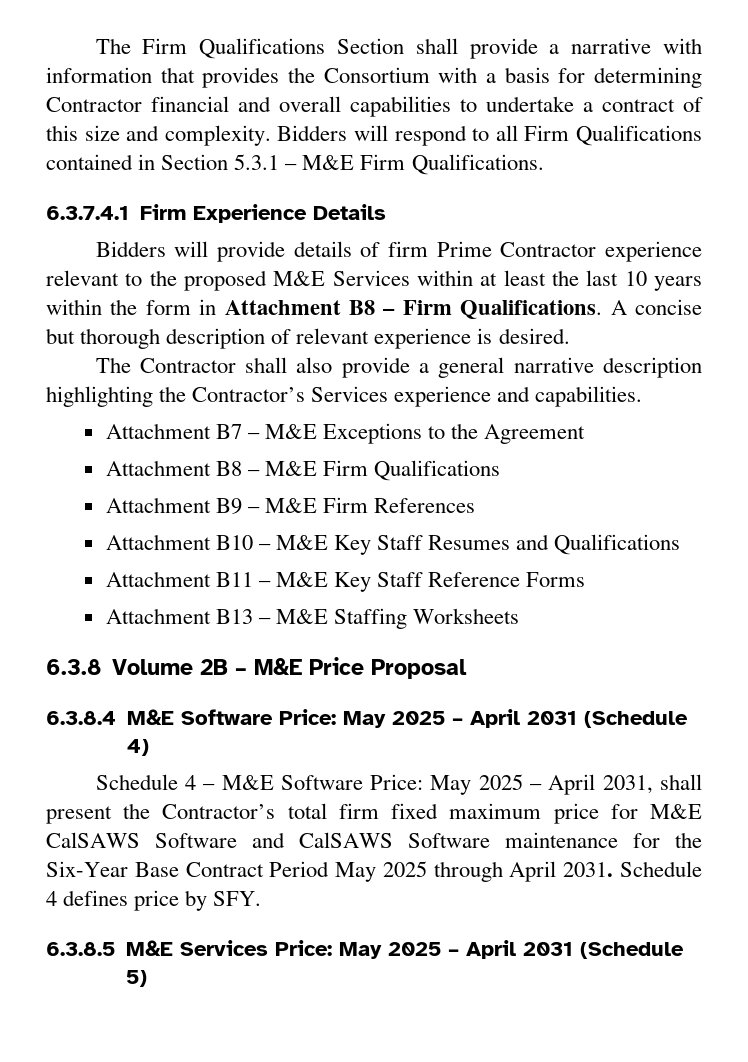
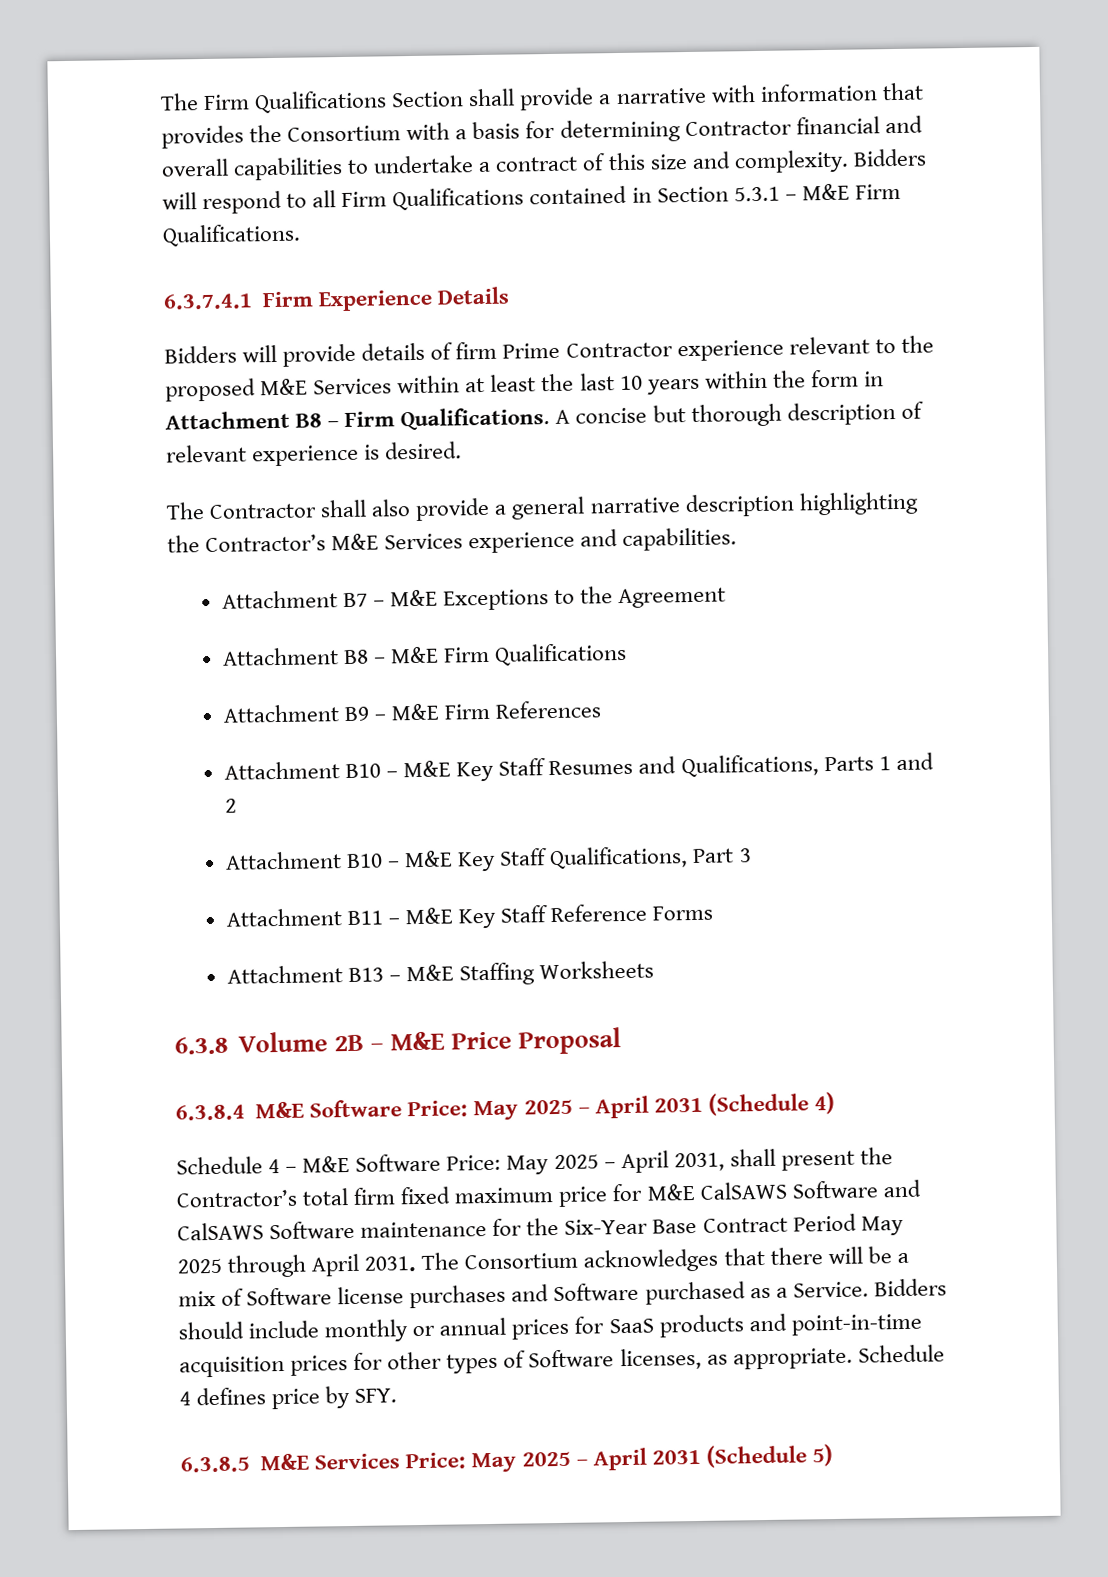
- The Contractor shall also provide a general narrative description highlighting the Contractor’s Services experience and capabilities.
+ The Contractor shall also provide a general narrative description highlighting the Contractor’s M&E Services experience and capabilities.
- Attachment B10 – M&E Key Staff Resumes and Qualifications
+ Attachment B10 – M&E Key Staff Resumes and Qualifications, Parts 1 and 2
+ Attachment B10 – M&E Key Staff Qualifications, Part 3
+ The Consortium acknowledges that there will be a mix of Software license purchases and Software purchased as a Service. Bidders should include monthly or annual prices for SaaS products and point-in-time acquisition prices for other types of Software licenses, as appropriate.

